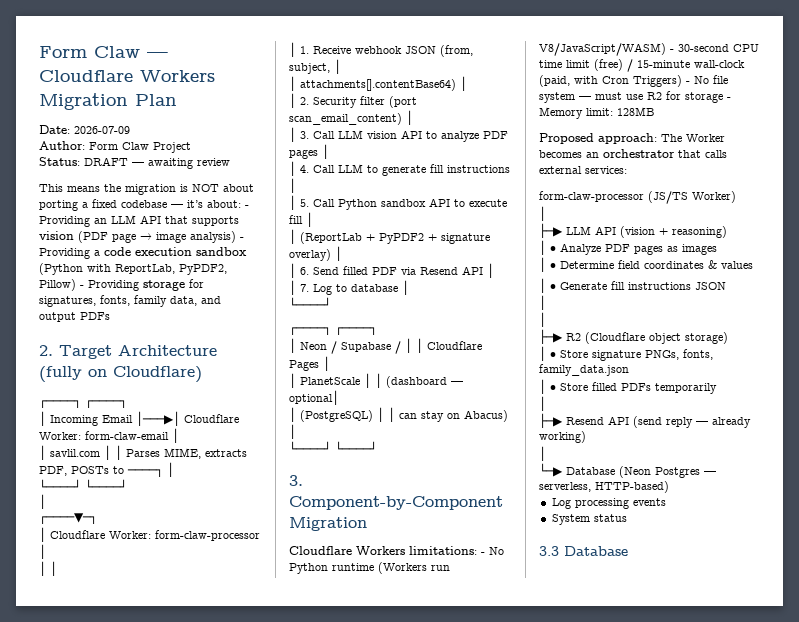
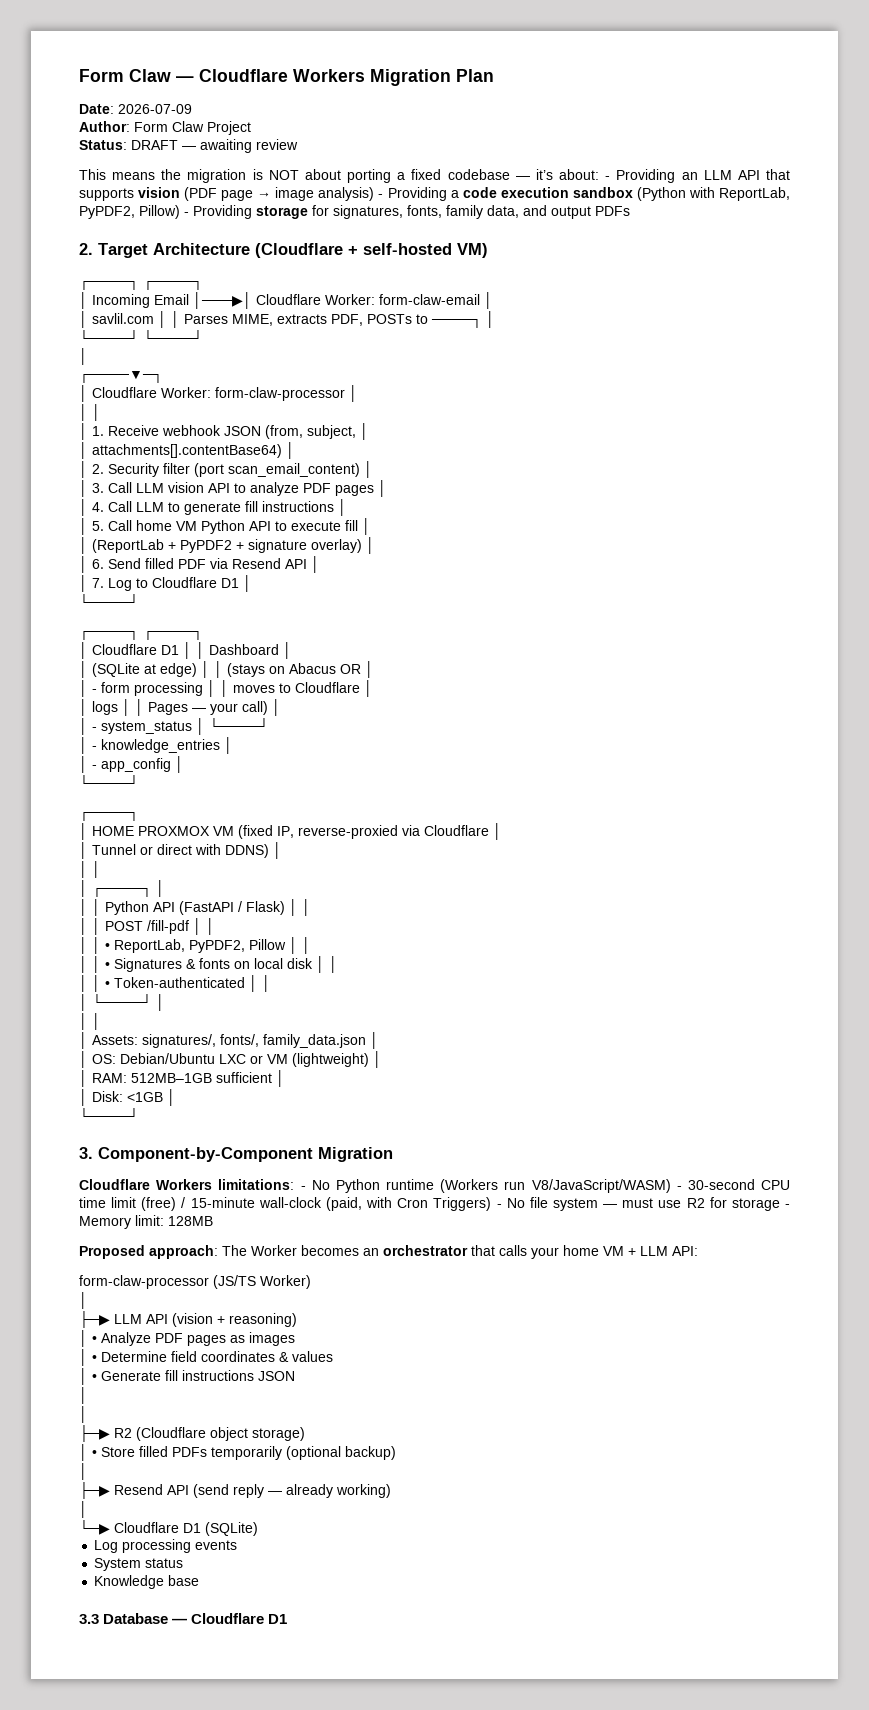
- 2. Target Architecture (fully on Cloudflare)
+ 2. Target Architecture (Cloudflare + self-hosted VM)
- │ 5. Call Python sandbox API to execute fill │
+ │ 5. Call home VM Python API to execute fill │
- │ 7. Log to database │
+ │ 7. Log to Cloudflare D1 │
- │ Neon / Supabase / │ │ Cloudflare Pages │
- │ PlanetScale │ │ (dashboard — optional│
- │ (PostgreSQL) │ │ can stay on Abacus) │
- └────┘ └────┘
+ │ Cloudflare D1 │ │ Dashboard │
+ │ (SQLite at edge) │ │ (stays on Abacus OR │
+ │ - form processing │ │ moves to Cloudflare │
+ │ logs │ │ Pages — your call) │
+ │ - system_status │ └────┘
+ │ - knowledge_entries │
+ │ - app_config │
+ └────┘
+ ┌────┐
+ │ HOME PROXMOX VM (fixed IP, reverse-proxied via Cloudflare │
+ │ Tunnel or direct with DDNS) │
+ │ │
+ │ ┌────┐ │
+ │ │ Python API (FastAPI / Flask) │ │
+ │ │ POST /fill-pdf │ │
+ │ │ • ReportLab, PyPDF2, Pillow │ │
+ │ │ • Signatures & fonts on local disk │ │
+ │ │ • Token-authenticated │ │
+ │ └────┘ │
+ │ │
+ │ Assets: signatures/, fonts/, family_data.json │
+ │ OS: Debian/Ubuntu LXC or VM (lightweight) │
+ │ RAM: 512MB–1GB sufficient │
+ │ Disk: <1GB │
+ └────┘
- Proposed approach: The Worker becomes an orchestrator that calls external services:
+ Proposed approach: The Worker becomes an orchestrator that calls your home VM + LLM API:
- │ • Store signature PNGs, fonts, family_data.json
- │ • Store filled PDFs temporarily
+ │ • Store filled PDFs temporarily (optional backup)
- └─▶ Database (Neon Postgres — serverless, HTTP-based)
+ └─▶ Cloudflare D1 (SQLite)
+ Knowledge base
- 3.3 Database
+ 3.3 Database — Cloudflare D1

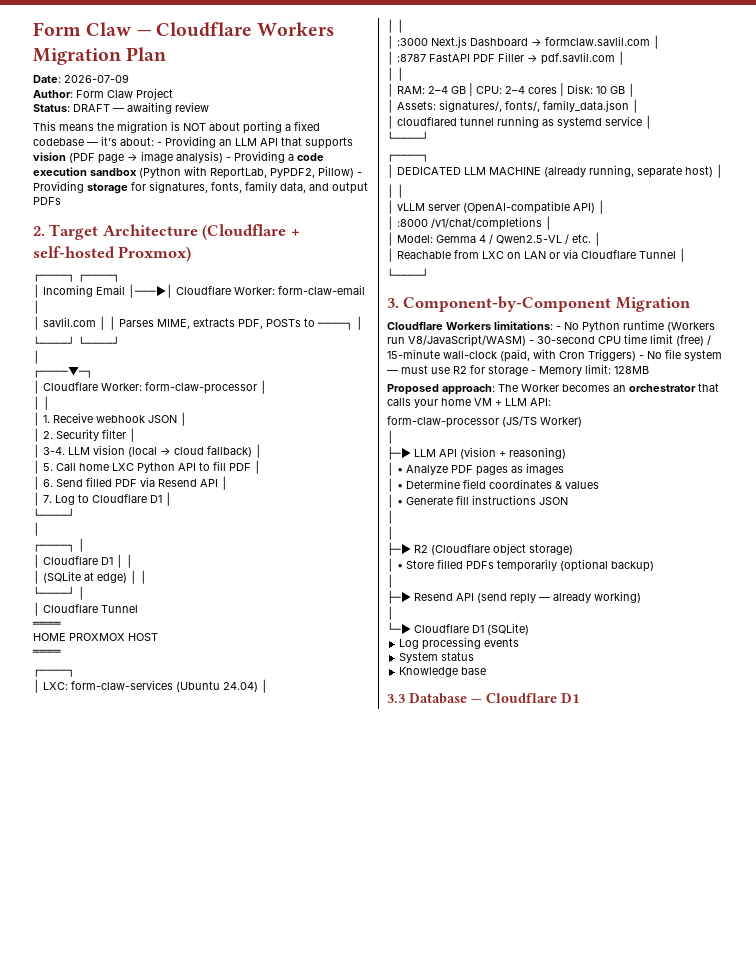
- 2. Target Architecture (Cloudflare + self-hosted VM)
+ 2. Target Architecture (Cloudflare + self-hosted Proxmox)
- │ 1. Receive webhook JSON (from, subject, │
- │ attachments[].contentBase64) │
+ │ 1. Receive webhook JSON │
- │ 2. Security filter (port scan_email_content) │
- │ 3. Call LLM vision API to analyze PDF pages │
- │ 4. Call LLM to generate fill instructions │
+ │ 2. Security filter │
+ │ 3-4. LLM vision (local → cloud fallback) │
- │ 5. Call home VM Python API to execute fill │
- │ (ReportLab + PyPDF2 + signature overlay) │
+ │ 5. Call home LXC Python API to fill PDF │
  │ 7. Log to Cloudflare D1 │
  └────┘
- ┌────┐ ┌────┐
+ │
+ ┌────┐ │
- │ Cloudflare D1 │ │ Dashboard │
+ │ Cloudflare D1 │ │
- │ (SQLite at edge) │ │ (stays on Abacus OR │
- │ - form processing │ │ moves to Cloudflare │
- │ logs │ │ Pages — your call) │
- │ - system_status │ └────┘
- │ - knowledge_entries │
- │ - app_config │
- └────┘
+ │ (SQLite at edge) │ │
+ └────┘ │
+ │ Cloudflare Tunnel
+ ════
+ HOME PROXMOX HOST
+ ════
  ┌────┐
- │ HOME PROXMOX VM (fixed IP, reverse-proxied via Cloudflare │
- │ Tunnel or direct with DDNS) │
+ │ LXC: form-claw-services (Ubuntu 24.04) │
  │ │
- │ ┌────┐ │
- │ │ Python API (FastAPI / Flask) │ │
- │ │ POST /fill-pdf │ │
- │ │ • ReportLab, PyPDF2, Pillow │ │
- │ │ • Signatures & fonts on local disk │ │
- │ │ • Token-authenticated │ │
- │ └────┘ │
+ │ :3000 Next.js Dashboard → formclaw.savlil.com │
+ │ :8787 FastAPI PDF Filler → pdf.savlil.com │
  │ │
+ │ RAM: 2–4 GB | CPU: 2–4 cores | Disk: 10 GB │
- │ OS: Debian/Ubuntu LXC or VM (lightweight) │
- │ RAM: 512MB–1GB sufficient │
- │ Disk: <1GB │
+ │ cloudflared tunnel running as systemd service │
+ └────┘
+ ┌────┐
+ │ DEDICATED LLM MACHINE (already running, separate host) │
+ │ │
+ │ vLLM server (OpenAI-compatible API) │
+ │ :8000 /v1/chat/completions │
+ │ Model: Gemma 4 / Qwen2.5-VL / etc. │
+ │ Reachable from LXC on LAN or via Cloudflare Tunnel │

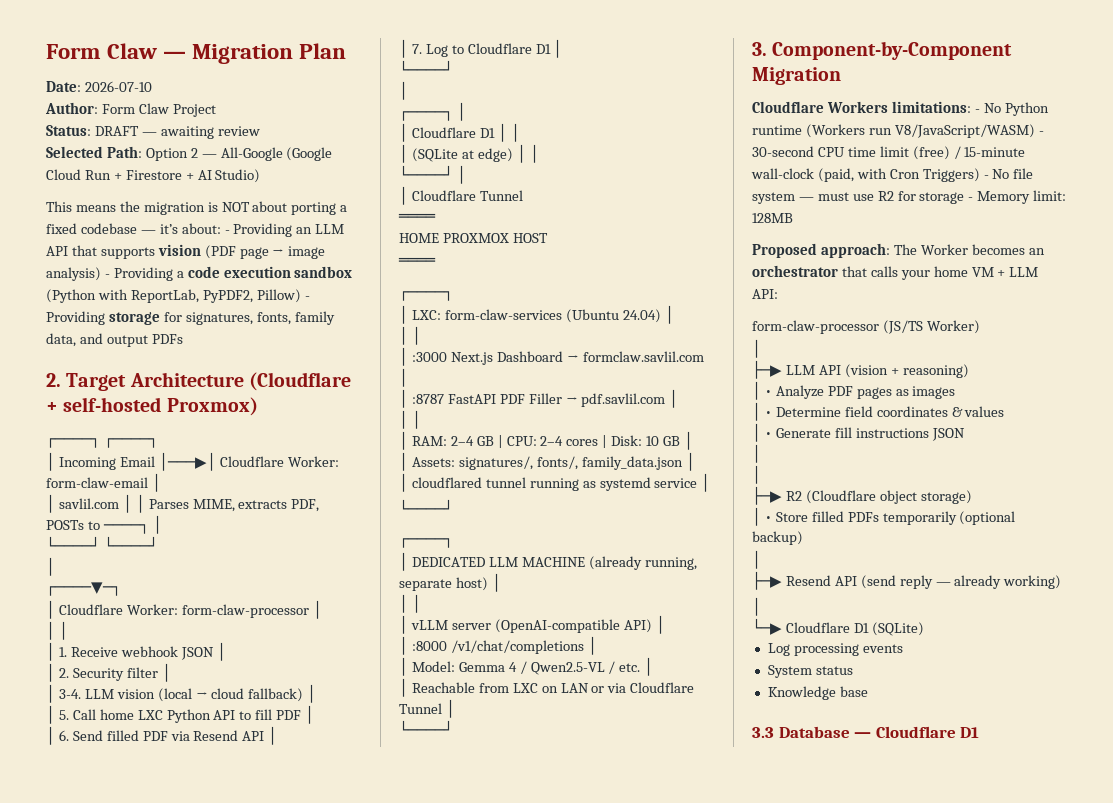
- Form Claw — Cloudflare Workers Migration Plan
+ Form Claw — Migration Plan
- Date: 2026-07-09
+ Date: 2026-07-10
+ Selected Path: Option 2 — All-Google (Google Cloud Run + Firestore + AI Studio)

